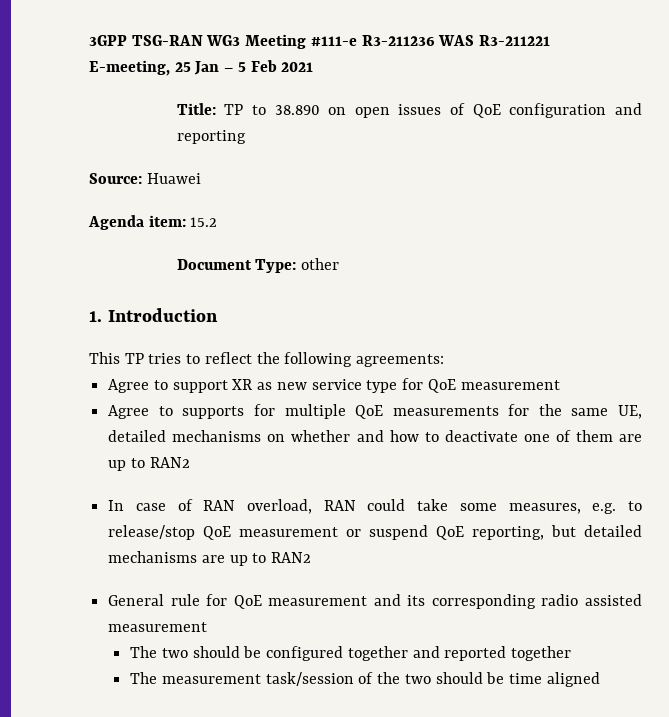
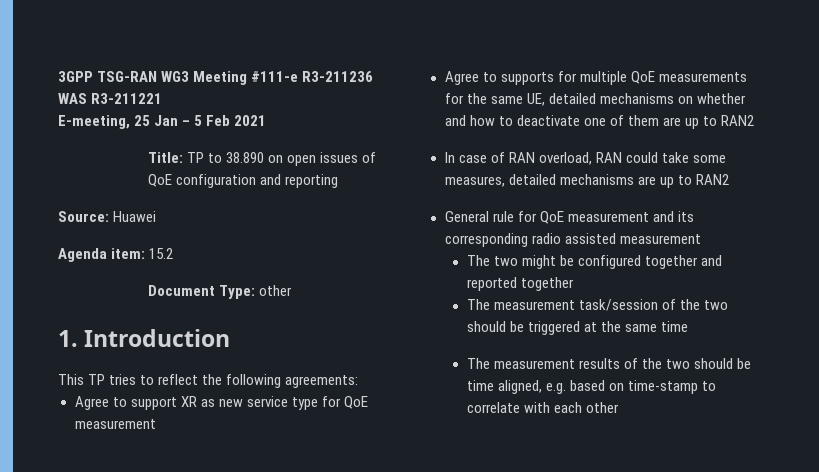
- In case of RAN overload, RAN could take some measures, e.g. to release/stop QoE measurement or suspend QoE reporting, but detailed mechanisms are up to RAN2
+ In case of RAN overload, RAN could take some measures, detailed mechanisms are up to RAN2
- The two should be configured together and reported together
+ The two might be configured together and reported together
- The measurement task/session of the two should be time aligned
+ The measurement task/session of the two should be triggered at the same time
+ The measurement results of the two should be time aligned, e.g. based on time-stamp to correlate with each other

